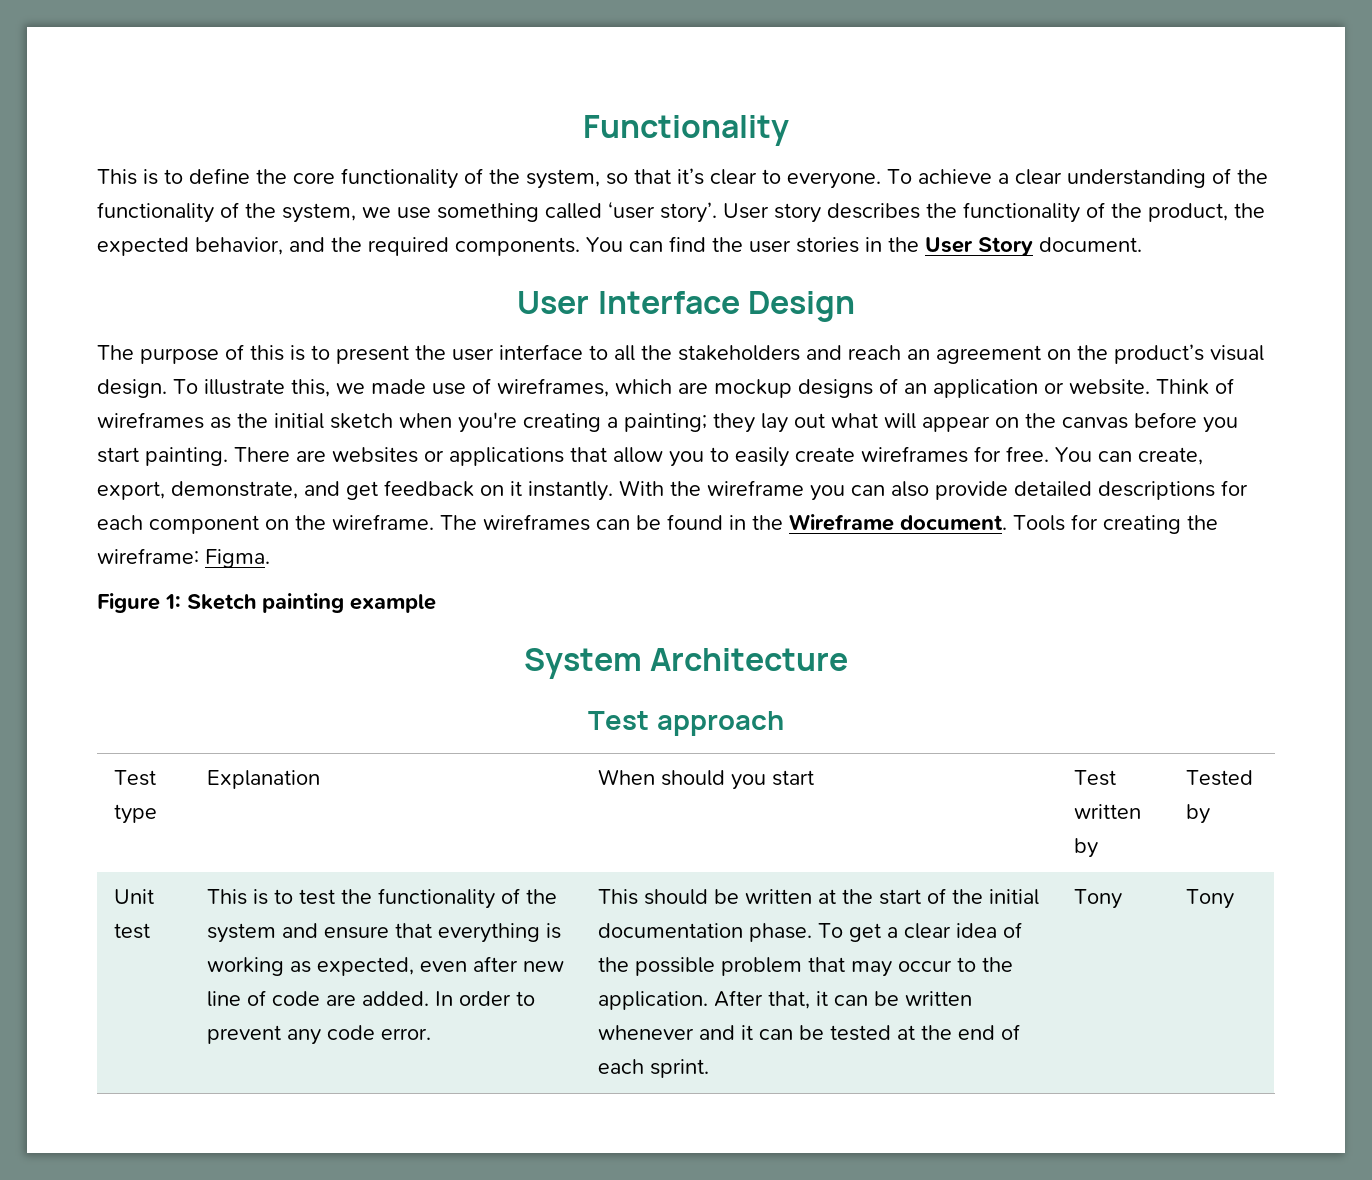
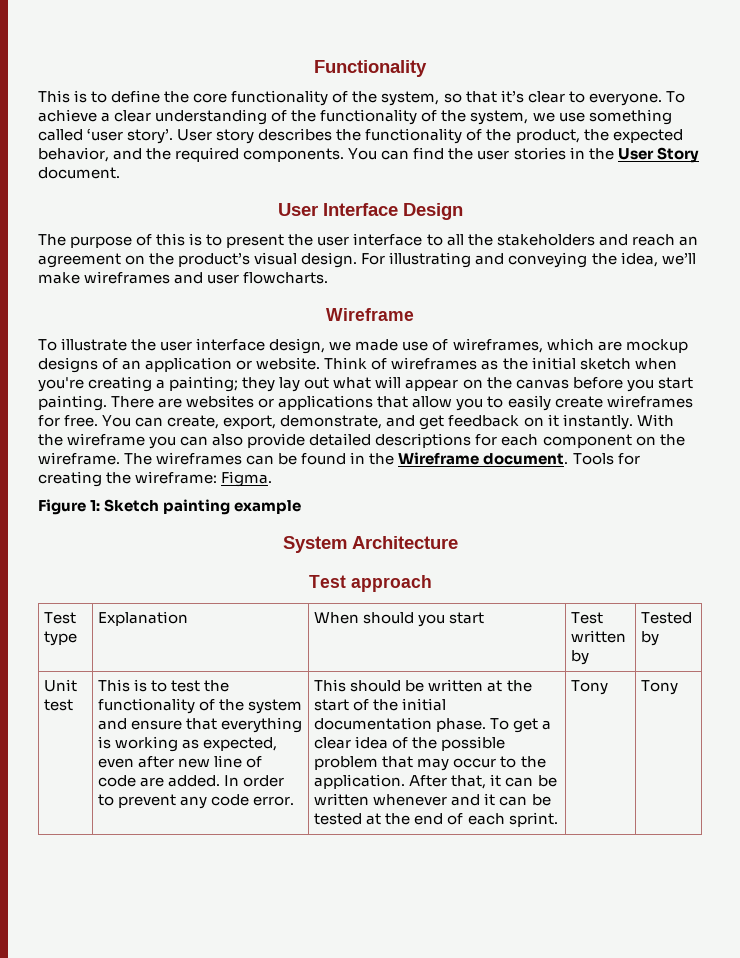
- To illustrate this, we made use of wireframes, which are mockup designs of an application or website.
+ For illustrating and conveying the idea, we’ll make wireframes and user flowcharts.
+ Wireframe
+ To illustrate the user interface design, we made use of wireframes, which are mockup designs of an application or website.

